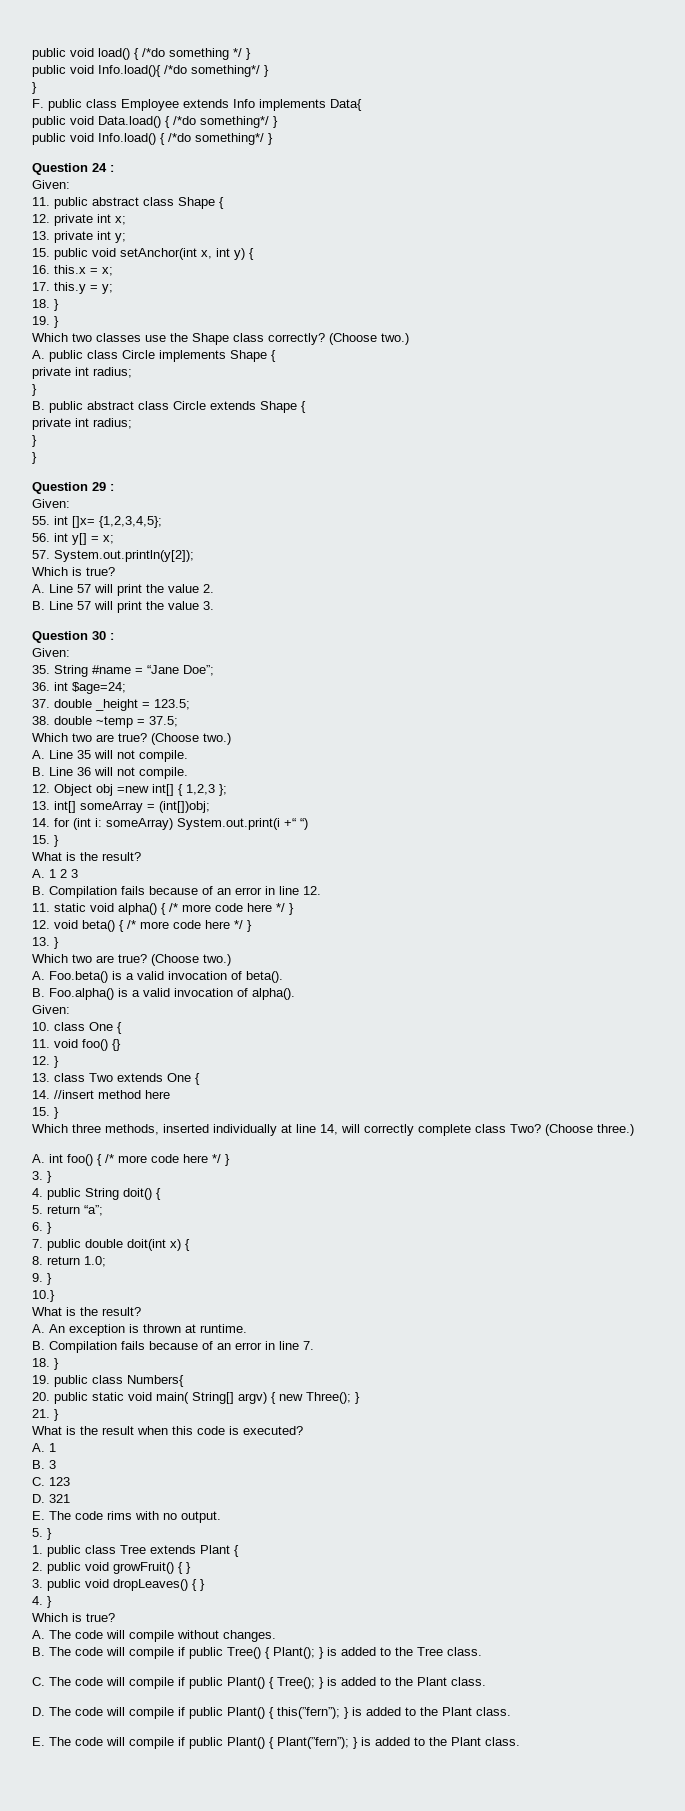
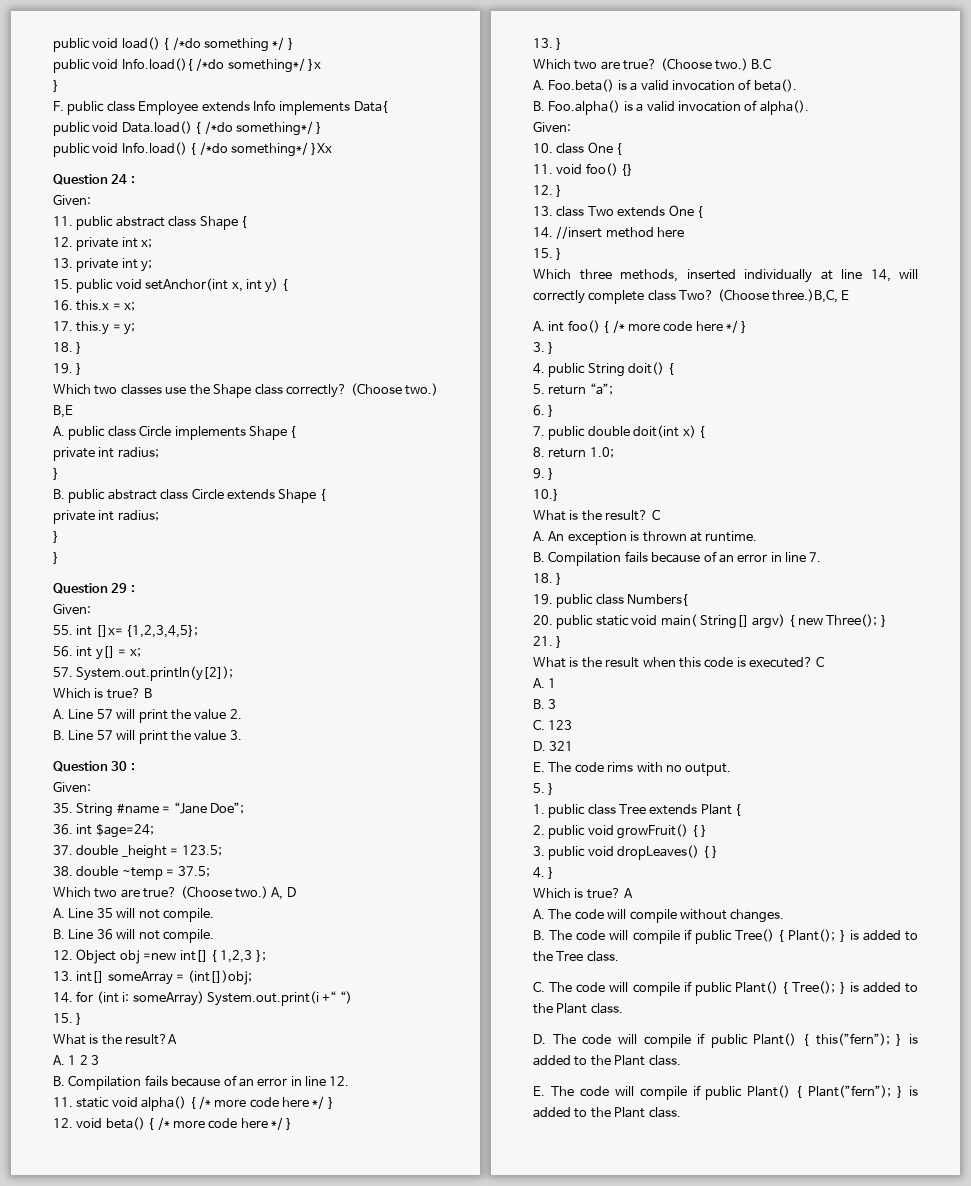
- public void Info.load(){ /*do something*/ }
+ public void Info.load(){ /*do something*/ }x
- public void Info.load() { /*do something*/ }
+ public void Info.load() { /*do something*/ }Xx
+ B,E
+ B
+ A, D
  14. for (int i: someArray) System.out.print(i +“ “)
  15. }
- What is the result?
+ What is the result?A
+ B.C
- (Choose three.)
+ (Choose three.)B,C, E
  10.}
- What is the result?
+ What is the result? C
- What is the result when this code is executed?
+ What is the result when this code is executed? C
+ A

